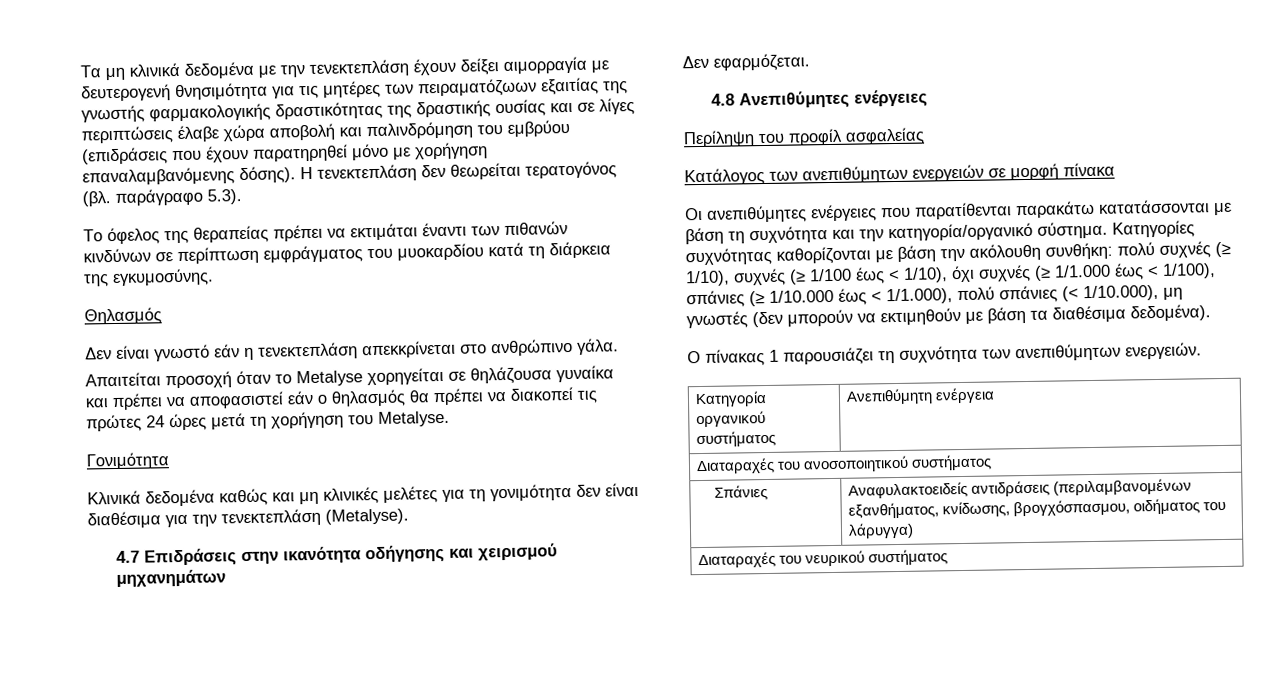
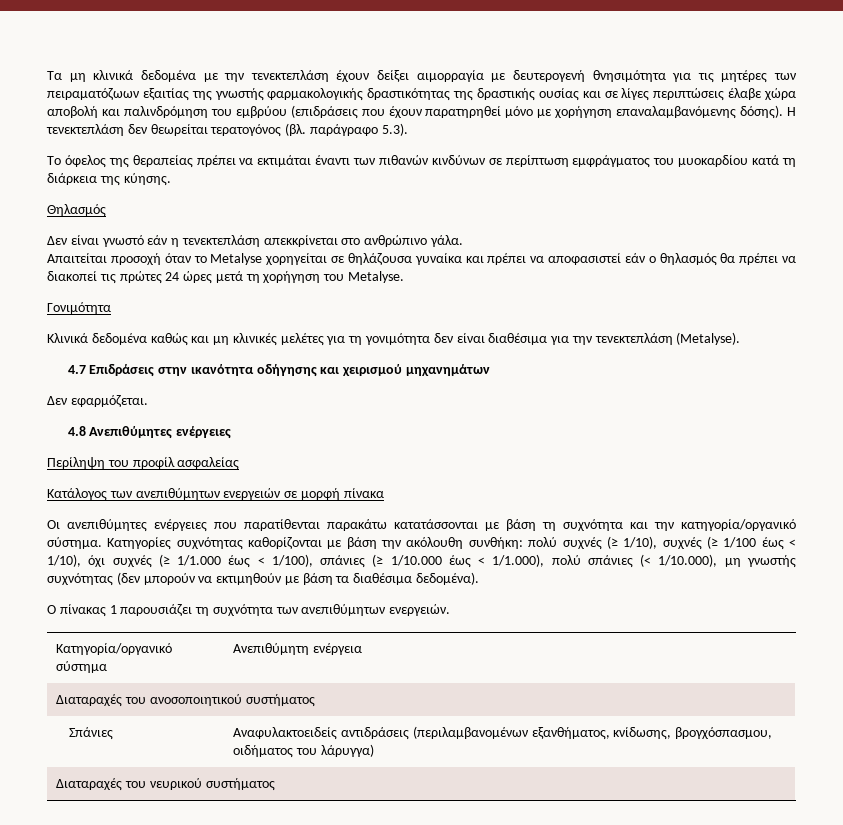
- Το όφελος της θεραπείας πρέπει να εκτιμάται έναντι των πιθανών κινδύνων σε περίπτωση εμφράγματος του μυοκαρδίου κατά τη διάρκεια της εγκυμοσύνης.
+ Το όφελος της θεραπείας πρέπει να εκτιμάται έναντι των πιθανών κινδύνων σε περίπτωση εμφράγματος του μυοκαρδίου κατά τη διάρκεια της κύησης.
- Κατηγορίες συχνότητας καθορίζονται με βάση την ακόλουθη συνθήκη: πολύ συχνές (≥ 1/10), συχνές (≥ 1/100 έως < 1/10), όχι συχνές (≥ 1/1.000 έως < 1/100), σπάνιες (≥ 1/10.000 έως < 1/1.000), πολύ σπάνιες (< 1/10.000), μη γνωστές (δεν μπορούν να εκτιμηθούν με βάση τα διαθέσιμα δεδομένα).
+ Κατηγορίες συχνότητας καθορίζονται με βάση την ακόλουθη συνθήκη: πολύ συχνές (≥ 1/10), συχνές (≥ 1/100 έως < 1/10), όχι συχνές (≥ 1/1.000 έως < 1/100), σπάνιες (≥ 1/10.000 έως < 1/1.000), πολύ σπάνιες (< 1/10.000), μη γνωστής συχνότητας (δεν μπορούν να εκτιμηθούν με βάση τα διαθέσιμα δεδομένα).
- Κατηγορία οργανικού συστήματος | Ανεπιθύμητη ενέργεια
+ Κατηγορία/οργανικό σύστημα | Ανεπιθύμητη ενέργεια

